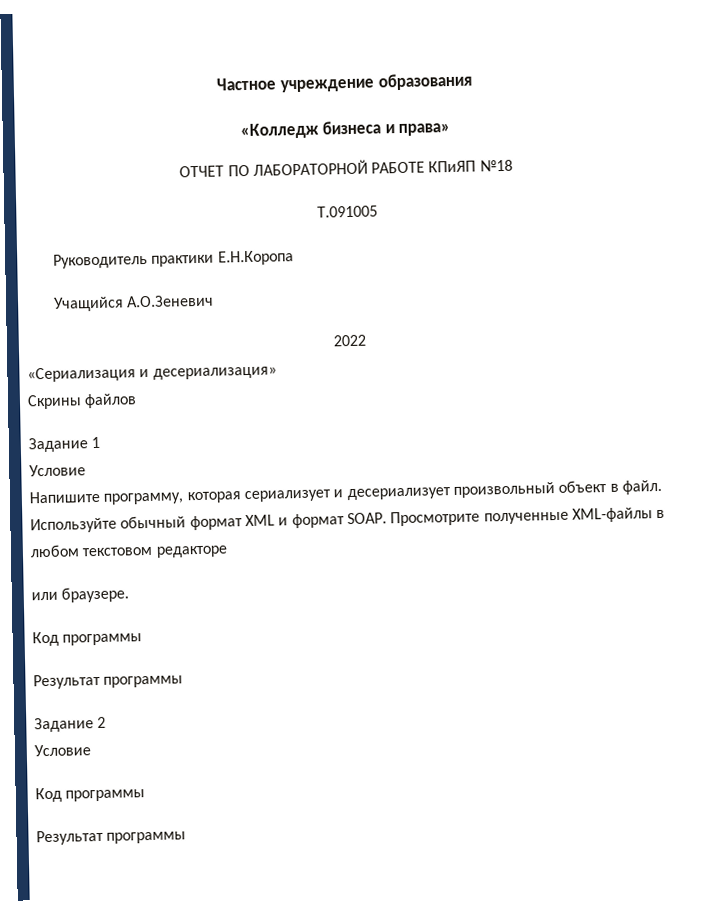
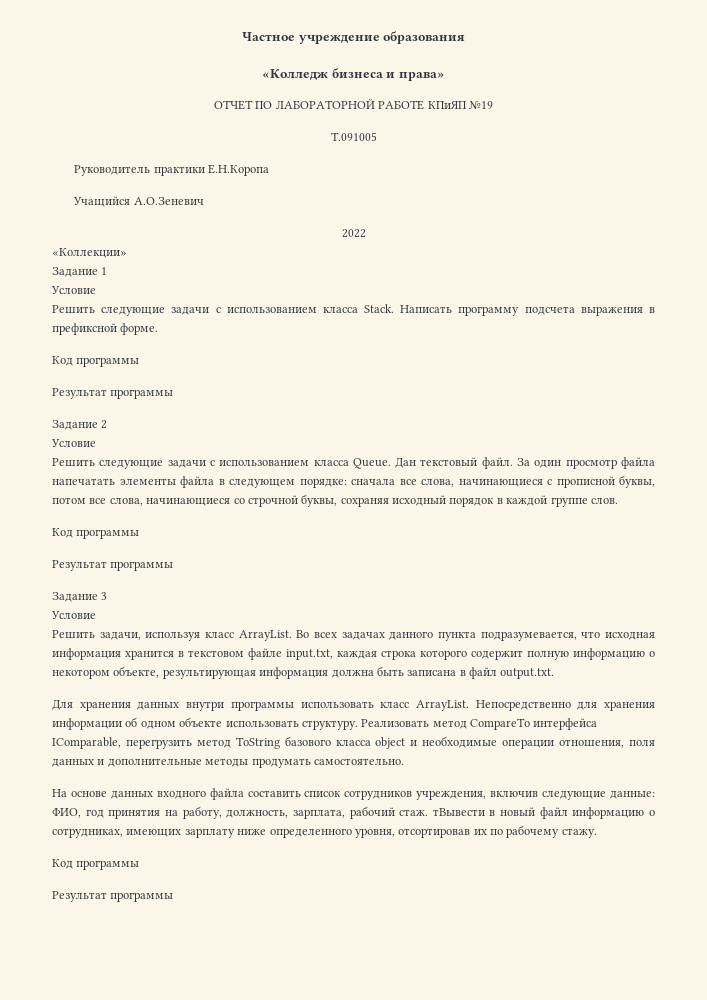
- ОТЧЕТ ПО ЛАБОРАТОРНОЙ РАБОТЕ КПиЯП №18
+ ОТЧЕТ ПО ЛАБОРАТОРНОЙ РАБОТЕ КПиЯП №19
- «Сериализация и десериализация»
- Скрины файлов
+ «Коллекции»
  Задание 1
  Условие
- Напишите программу, которая сериализует и десериализует произвольный объект в файл. Используйте обычный формат XML и формат SOAP. Просмотрите полученные XML-файлы в любом текстовом редакторе
- или браузере.
+ Решить следующие задачи с использованием класса Stack. Написать программу подсчета выражения в префиксной форме.
+ Решить следующие задачи с использованием класса Queue. Дан текстовый файл. За один просмотр файла напечатать элементы файла в следующем порядке: сначала все слова, начинающиеся с прописной буквы, потом все слова, начинающиеся со строчной буквы, сохраняя исходный порядок в каждой группе слов.
+ Код программы
+ Результат программы
+ Задание 3
+ Условие
+ Решить задачи, используя класс ArrayList. Во всех задачах данного пункта подразумевается, что исходная информация хранится в текстовом файле input.txt, каждая строка которого содержит полную информацию о некотором объекте, результирующая информация должна быть записана в файл output.txt.
+ Для хранения данных внутри программы использовать класс ArrayList. Непосредственно для хранения информации об одном объекте использовать структуру. Реализовать метод CompareTo интерфейса IComparable, перегрузить метод ToString базового класса object и необходимые операции отношения, поля данных и дополнительные методы продумать самостоятельно.
+ На основе данных входного файла составить список сотрудников учреждения, включив следующие данные: ФИО, год принятия на работу, должность, зарплата, рабочий стаж. тВывести в новый файл информацию о сотрудниках, имеющих зарплату ниже определенного уровня, отсортировав их по рабочему стажу.

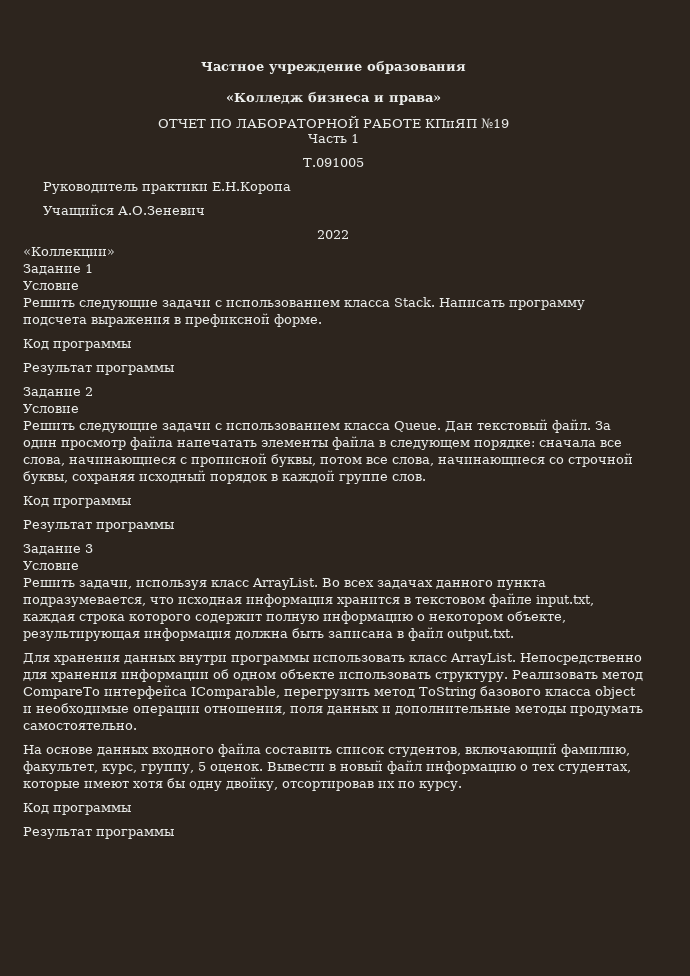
+ Часть 1
- На основе данных входного файла составить список сотрудников учреждения, включив следующие данные: ФИО, год принятия на работу, должность, зарплата, рабочий стаж. тВывести в новый файл информацию о сотрудниках, имеющих зарплату ниже определенного уровня, отсортировав их по рабочему стажу.
+ На основе данных входного файла составить список студентов, включающий фамилию, факультет, курс, группу, 5 оценок. Вывести в новый файл информацию о тех студентах, которые имеют хотя бы одну двойку, отсортировав их по курсу.

